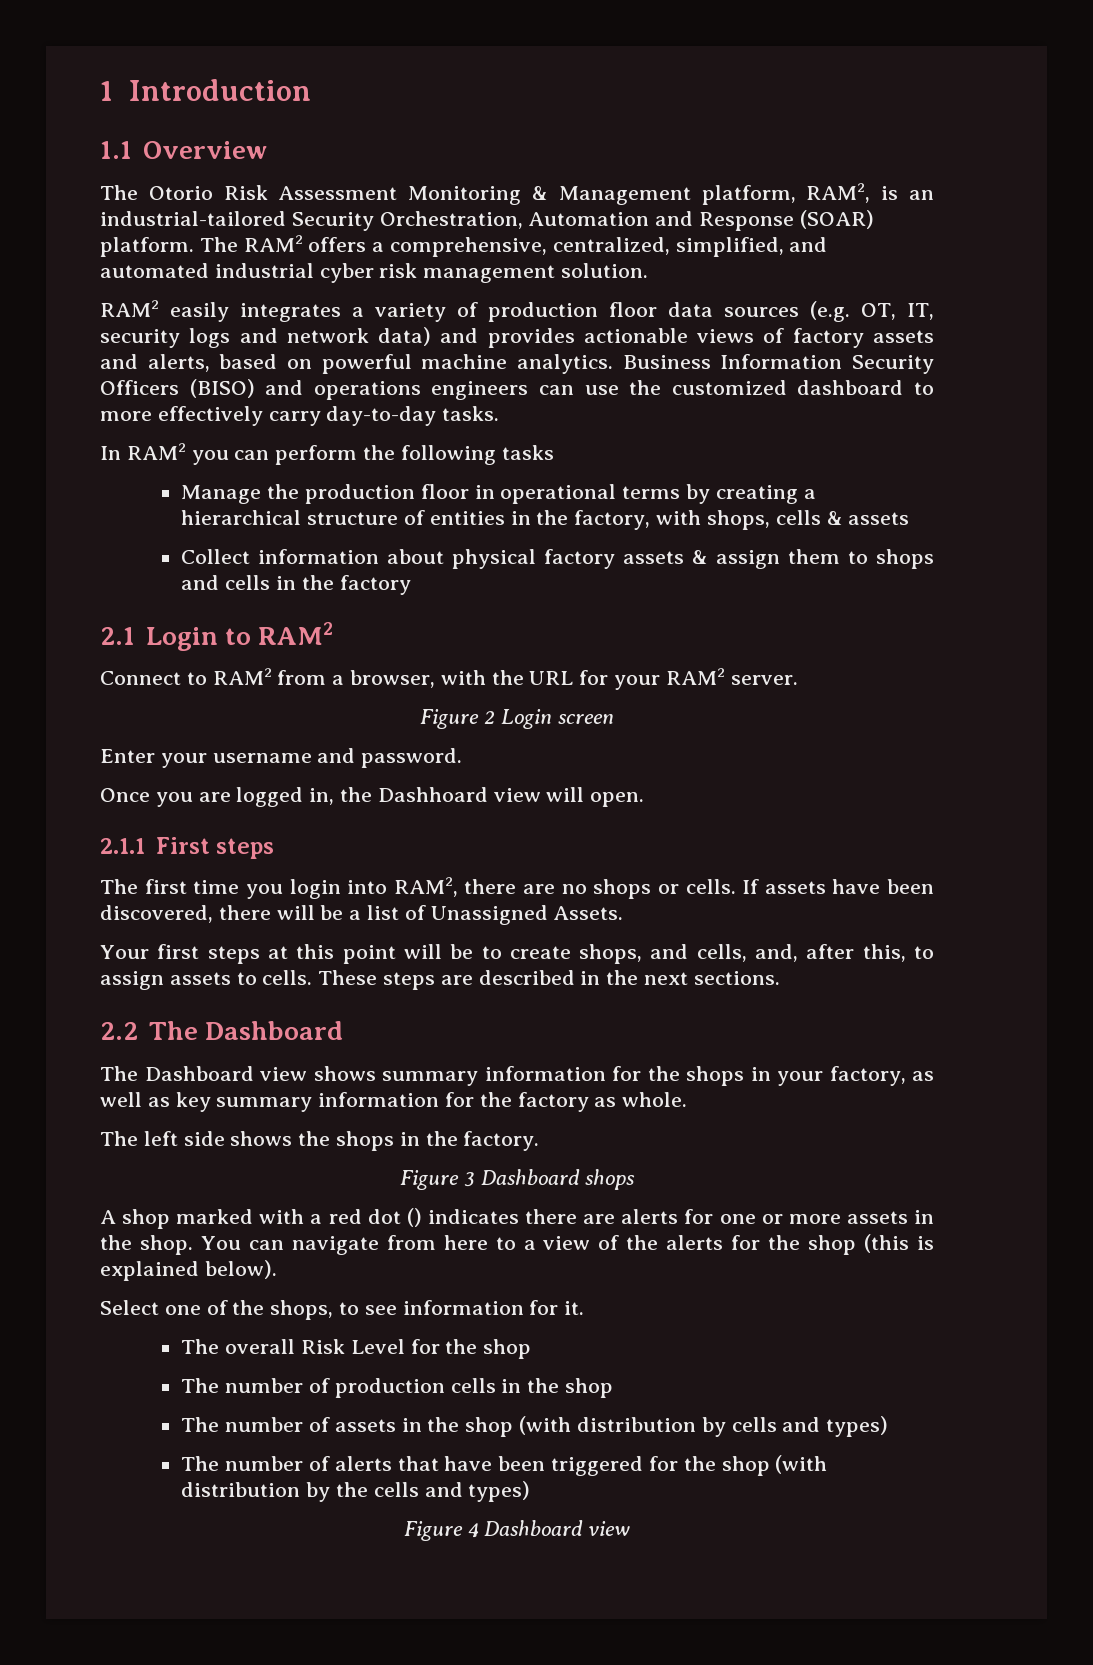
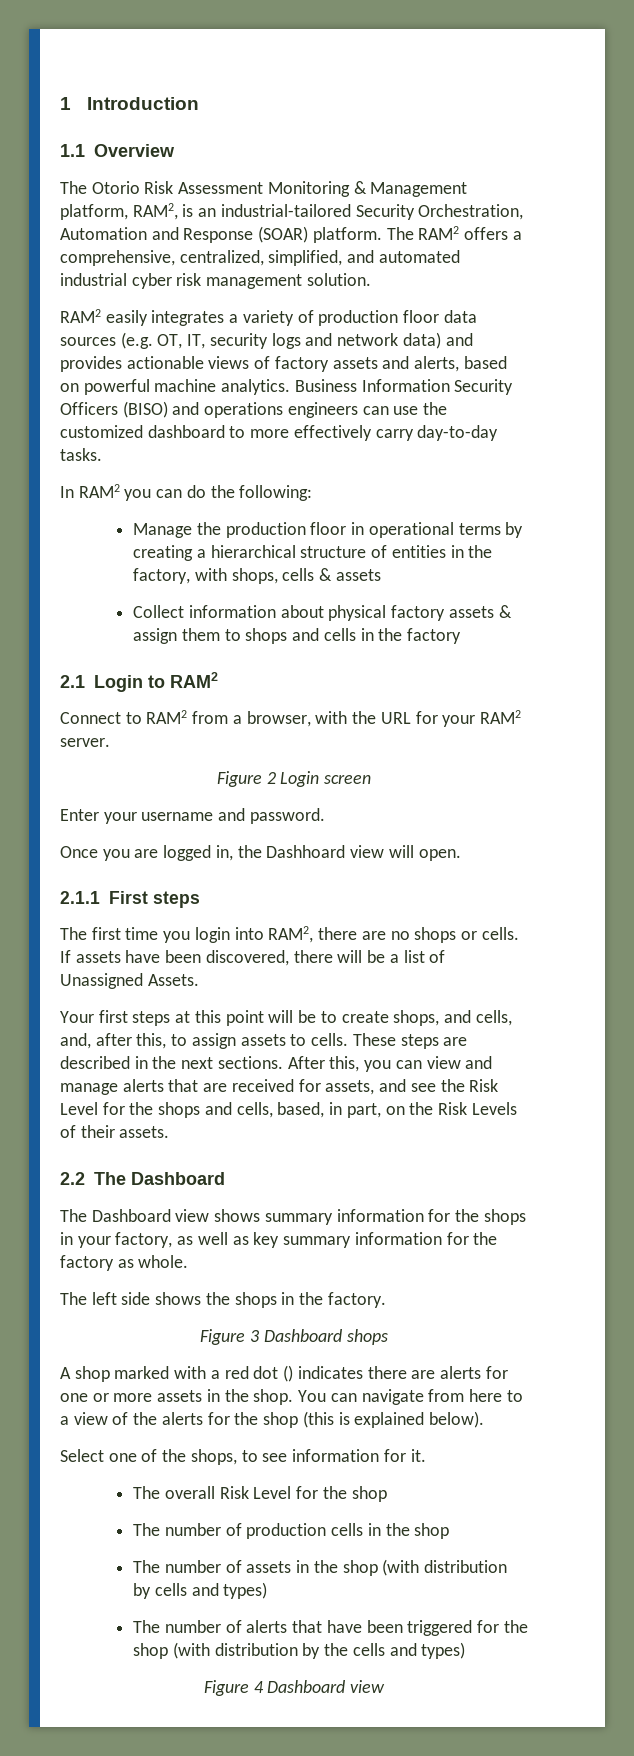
- In RAM2 you can perform the following tasks
+ In RAM2 you can do the following:
+ After this, you can view and manage alerts that are received for assets, and see the Risk Level for the shops and cells, based, in part, on the Risk Levels of their assets.

